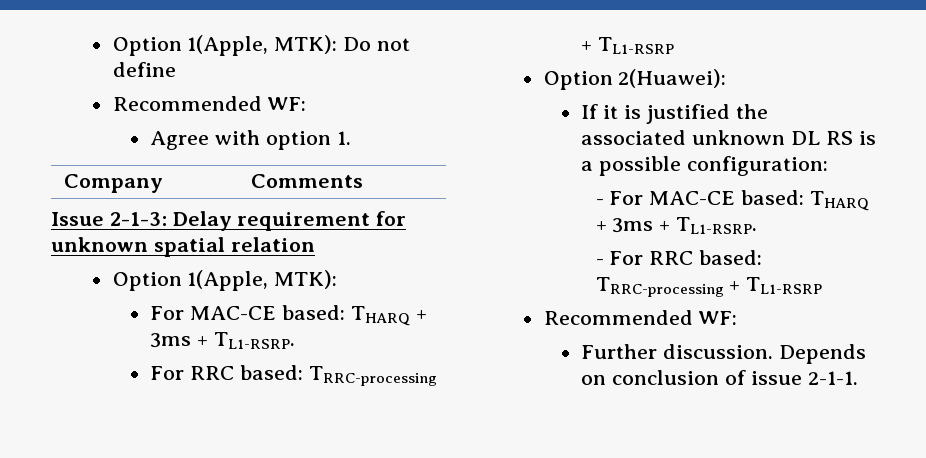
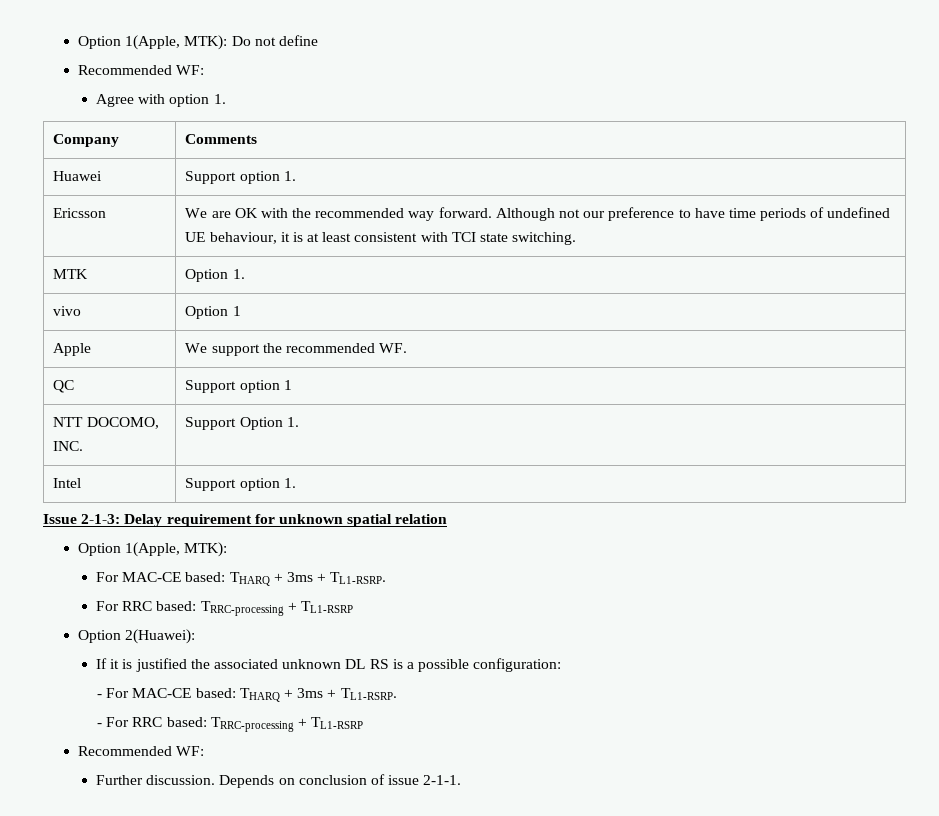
+ Huawei | Support option 1.
+ Ericsson | We are OK with the recommended way forward. Although not our preference to have time periods of undefined UE behaviour, it is at least consistent with TCI state switching.
+ MTK | Option 1.
+ vivo | Option 1
+ Apple | We support the recommended WF.
+ QC | Support option 1
+ NTT DOCOMO, INC. | Support Option 1.
+ Intel | Support option 1.

